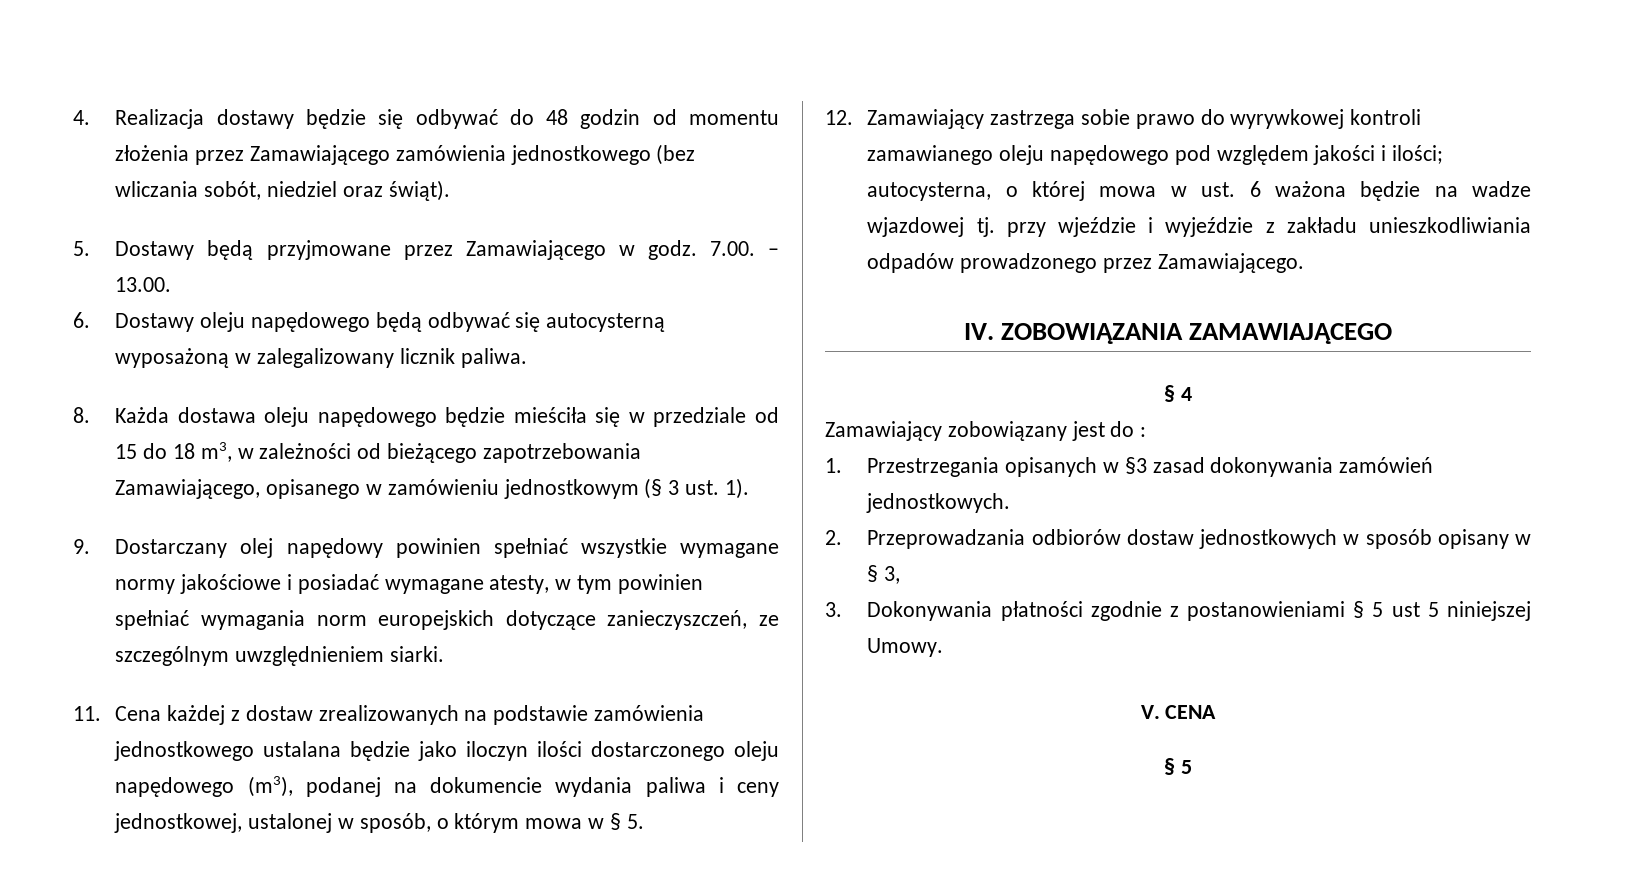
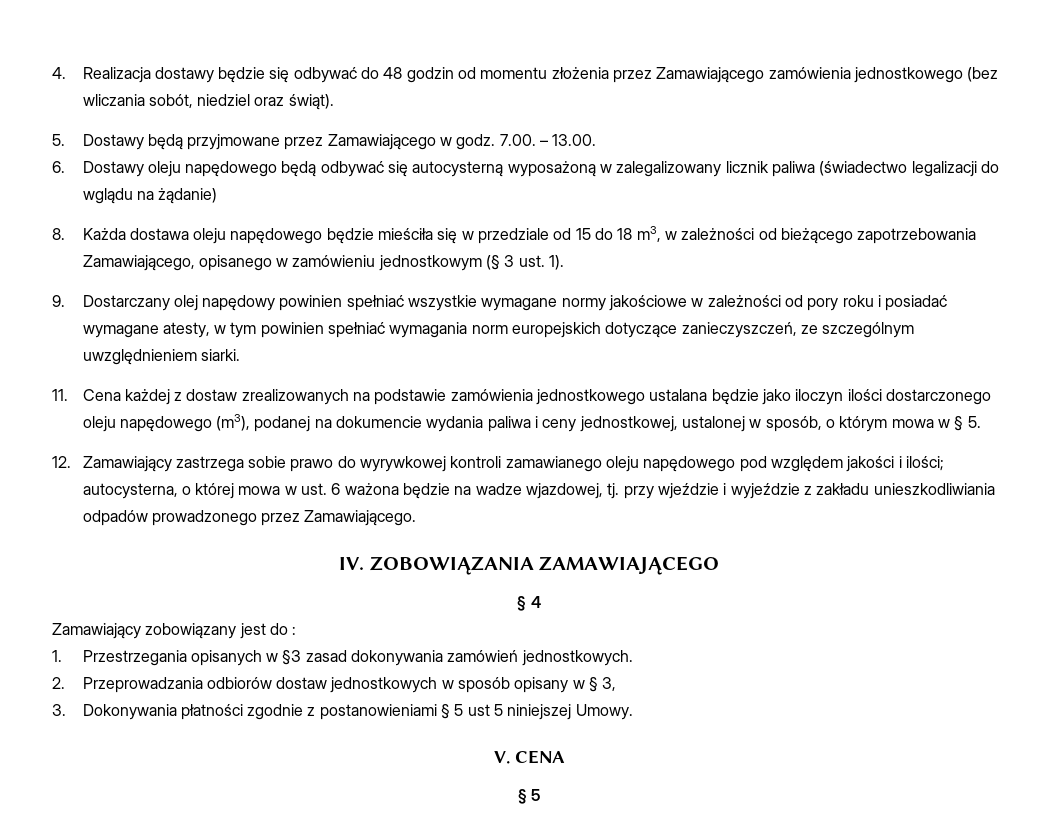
- 6. Dostawy oleju napędowego będą odbywać się autocysterną wyposażoną w zalegalizowany licznik paliwa.
+ 6. Dostawy oleju napędowego będą odbywać się autocysterną wyposażoną w zalegalizowany licznik paliwa (świadectwo legalizacji do wglądu na żądanie)
- 9. Dostarczany olej napędowy powinien spełniać wszystkie wymagane normy jakościowe i posiadać wymagane atesty, w tym powinien spełniać wymagania norm europejskich dotyczące zanieczyszczeń, ze szczególnym uwzględnieniem siarki.
+ 9. Dostarczany olej napędowy powinien spełniać wszystkie wymagane normy jakościowe w zależności od pory roku i posiadać wymagane atesty, w tym powinien spełniać wymagania norm europejskich dotyczące zanieczyszczeń, ze szczególnym uwzględnieniem siarki.
- 12. Zamawiający zastrzega sobie prawo do wyrywkowej kontroli zamawianego oleju napędowego pod względem jakości i ilości; autocysterna, o której mowa w ust. 6 ważona będzie na wadze wjazdowej tj. przy wjeździe i wyjeździe z zakładu unieszkodliwiania odpadów prowadzonego przez Zamawiającego.
+ 12. Zamawiający zastrzega sobie prawo do wyrywkowej kontroli zamawianego oleju napędowego pod względem jakości i ilości; autocysterna, o której mowa w ust. 6 ważona będzie na wadze wjazdowej, tj. przy wjeździe i wyjeździe z zakładu unieszkodliwiania odpadów prowadzonego przez Zamawiającego.

